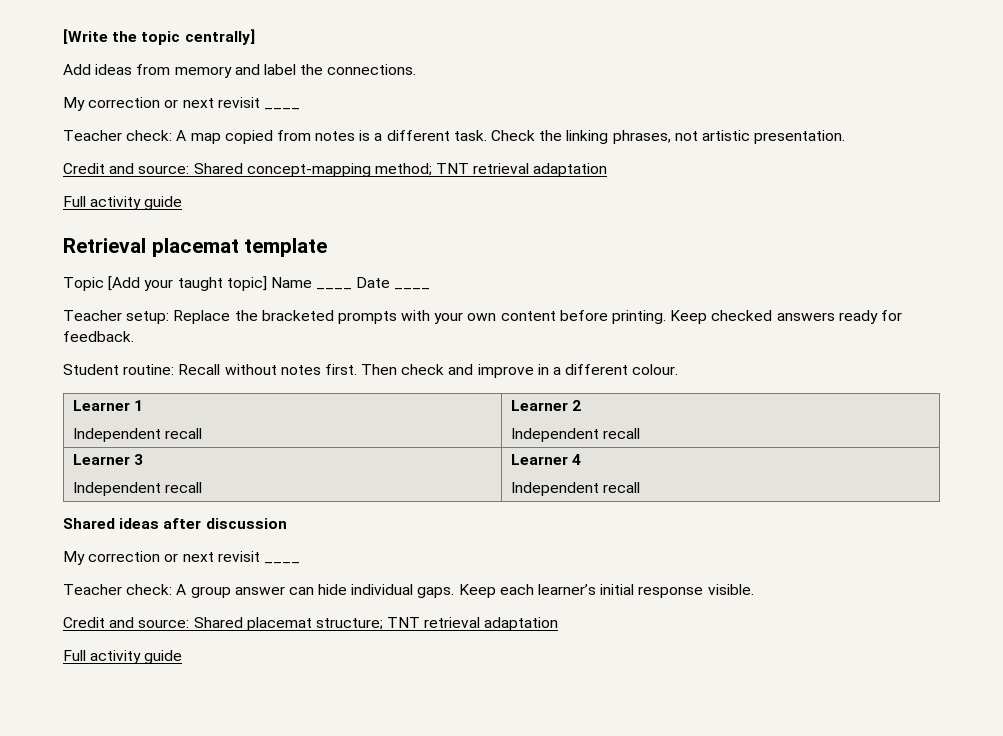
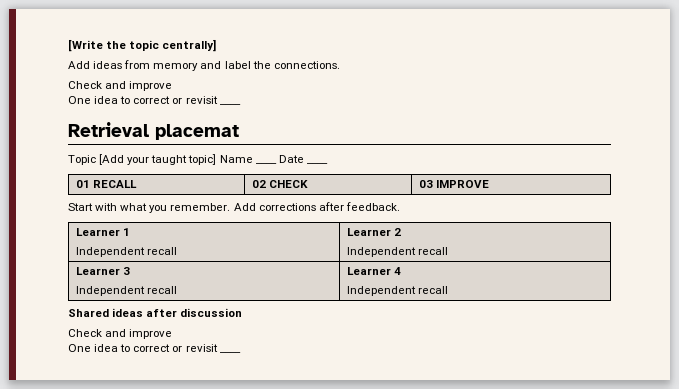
  Add ideas from memory and label the connections.
- My correction or next revisit ____
- Teacher check: A map copied from notes is a different task. Check the linking phrases, not artistic presentation.
- Credit and source: Shared concept-mapping method; TNT retrieval adaptation
- Full activity guide
+ Check and improve
+ One idea to correct or revisit ____
- Retrieval placemat template
+ Retrieval placemat
- Teacher setup: Replace the bracketed prompts with your own content before printing. Keep checked answers ready for feedback.
- Student routine: Recall without notes first. Then check and improve in a different colour.
+ 01 RECALL | 02 CHECK | 03 IMPROVE
+ Start with what you remember. Add corrections after feedback.
  Shared ideas after discussion
- My correction or next revisit ____
- Teacher check: A group answer can hide individual gaps. Keep each learner’s initial response visible.
- Credit and source: Shared placemat structure; TNT retrieval adaptation
- Full activity guide
+ Check and improve
+ One idea to correct or revisit ____

